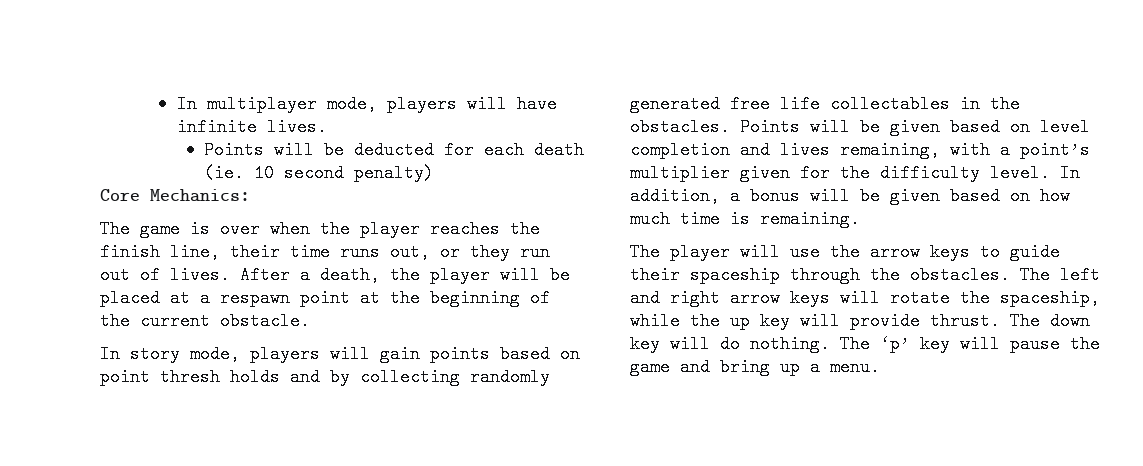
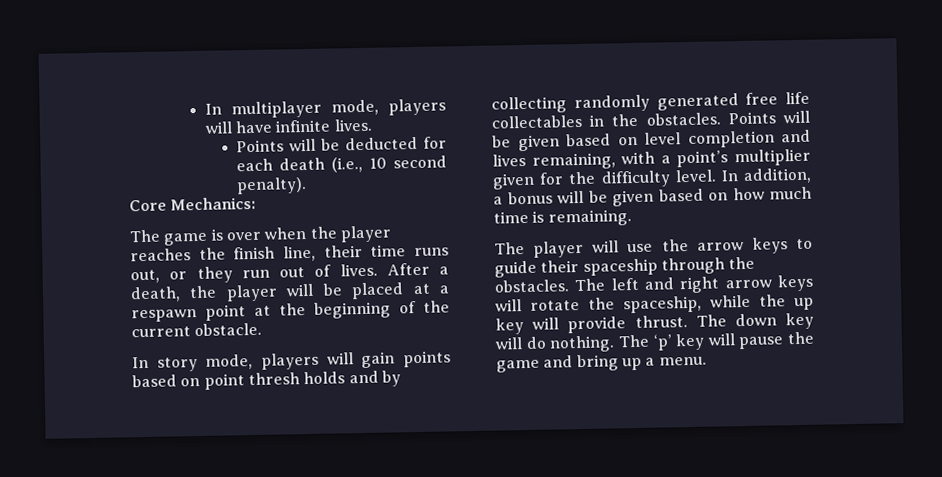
- Points will be deducted for each death (ie. 10 second penalty)
+ Points will be deducted for each death (i.e., 10 second penalty).

